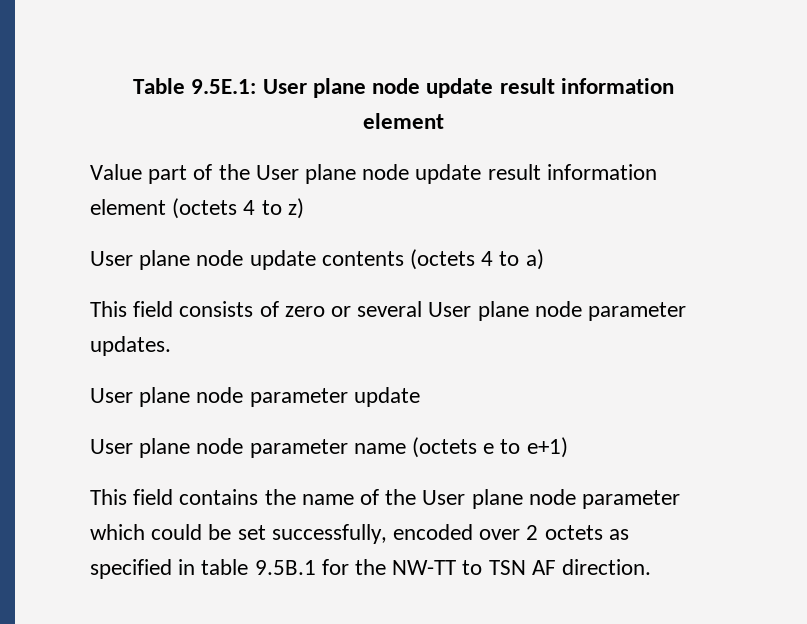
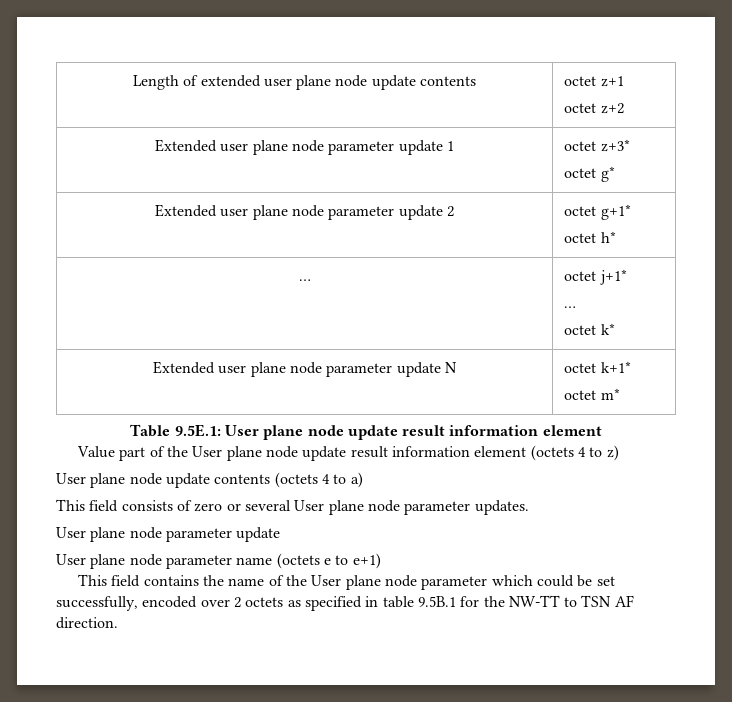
+ Length of extended user plane node update contents | octet z+1
+ octet z+2
+ Extended user plane node parameter update 1 | octet z+3*
+ octet g*
+ Extended user plane node parameter update 2 | octet g+1*
+ octet h*
+ … | octet j+1*
+ …
+ octet k*
+ Extended user plane node parameter update N | octet k+1*
+ octet m*

